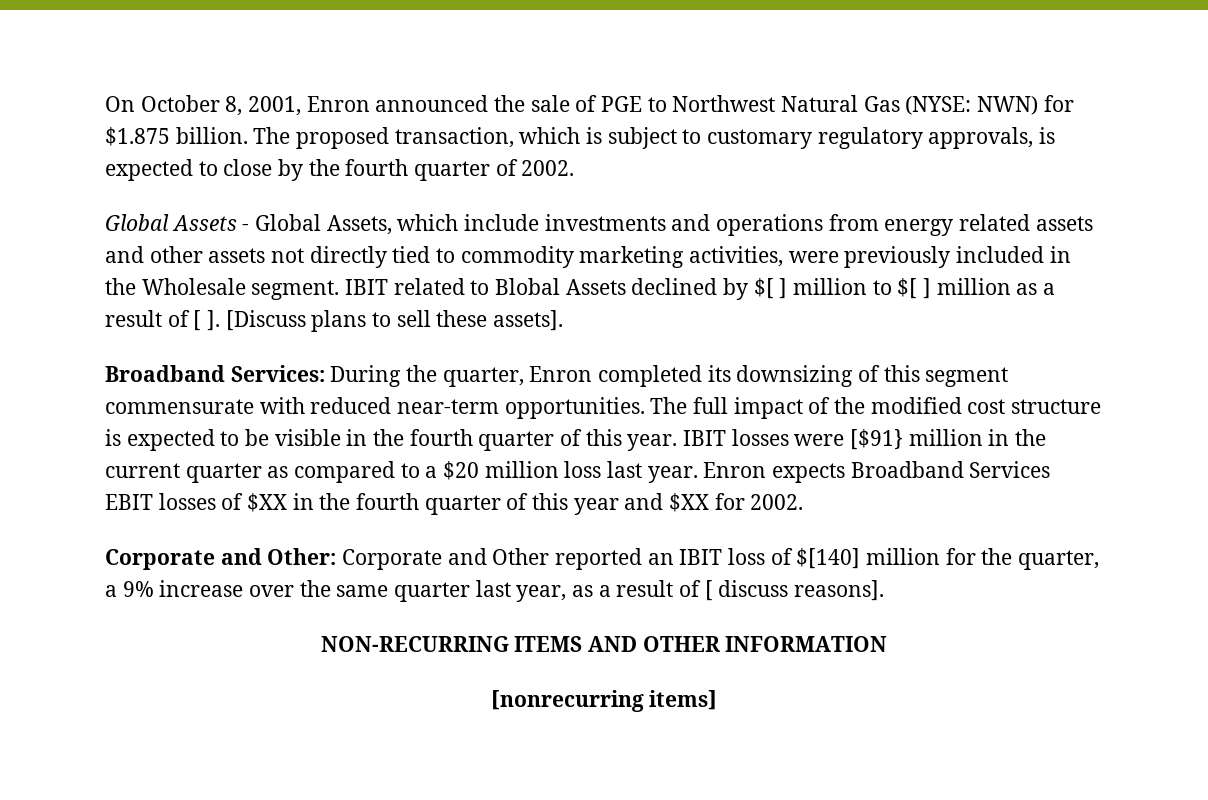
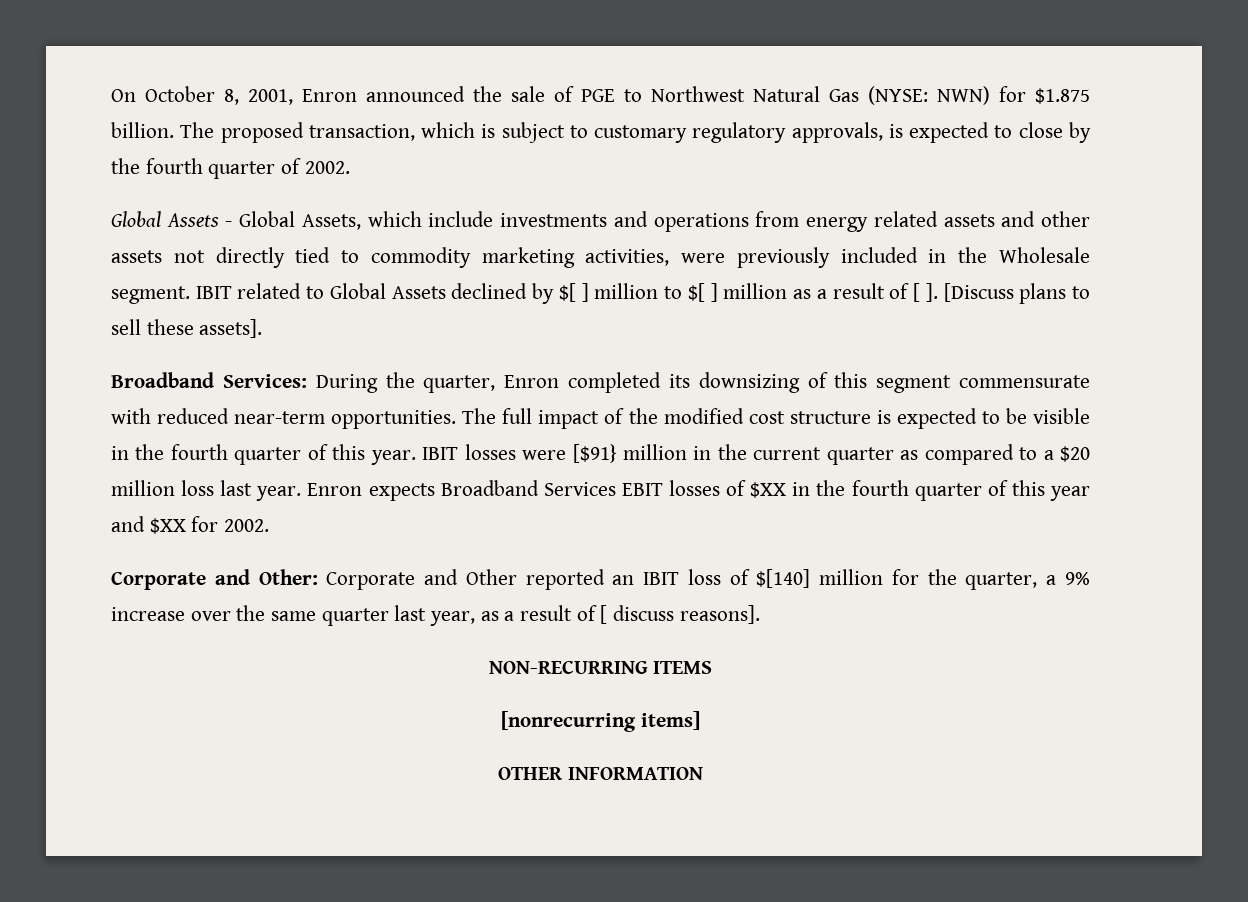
- IBIT related to Blobal Assets declined by $[ ] million to $[ ] million as a result of [ ].
+ IBIT related to Global Assets declined by $[ ] million to $[ ] million as a result of [ ].
- NON-RECURRING ITEMS AND OTHER INFORMATION
+ NON-RECURRING ITEMS
+ OTHER INFORMATION

